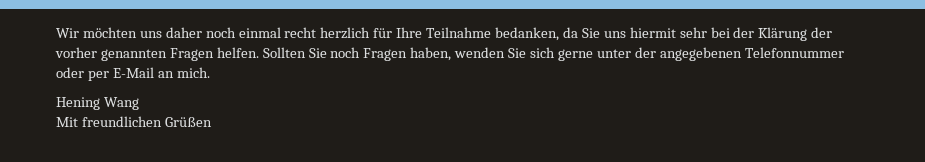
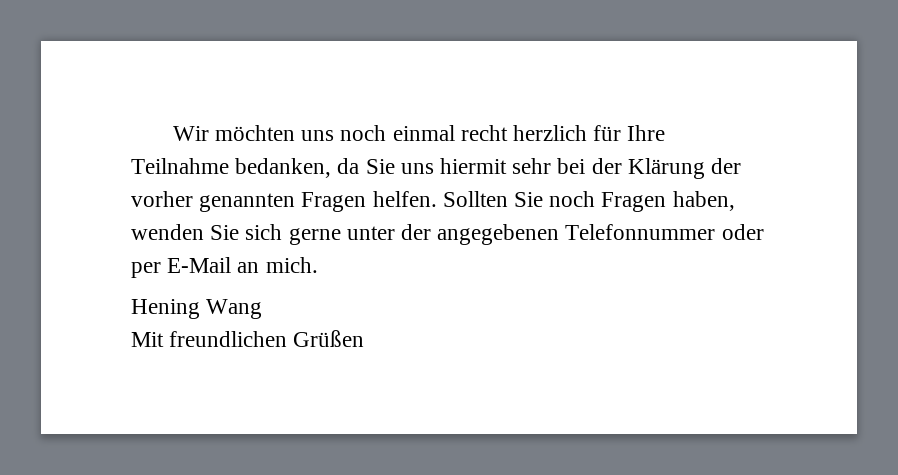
- Wir möchten uns daher noch einmal recht herzlich für Ihre Teilnahme bedanken, da Sie uns hiermit sehr bei der Klärung der vorher genannten Fragen helfen.
+ Wir möchten uns noch einmal recht herzlich für Ihre Teilnahme bedanken, da Sie uns hiermit sehr bei der Klärung der vorher genannten Fragen helfen.

